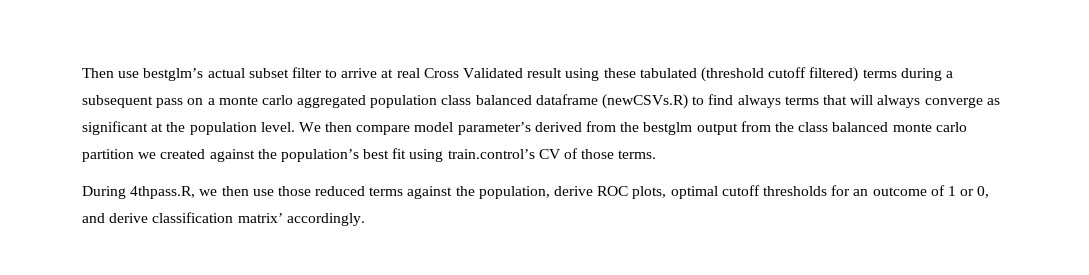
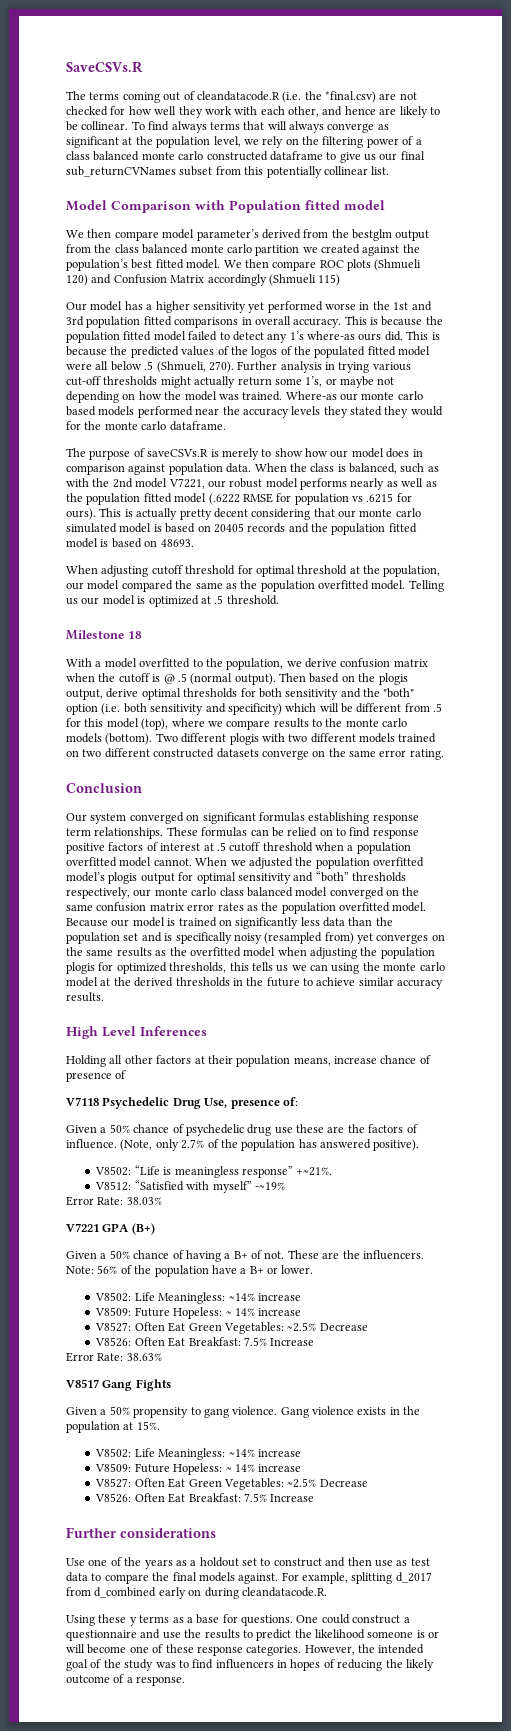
- Then use bestglm’s actual subset filter to arrive at real Cross Validated result using these tabulated (threshold cutoff filtered) terms during a subsequent pass on a monte carlo aggregated population class balanced dataframe (newCSVs.R) to find always terms that will always converge as significant at the population level. We then compare model parameter’s derived from the bestglm output from the class balanced monte carlo partition we created against the population’s best fit using train.control’s CV of those terms.
- During 4thpass.R, we then use those reduced terms against the population, derive ROC plots, optimal cutoff thresholds for an outcome of 1 or 0, and derive classification matrix’ accordingly.
+ SaveCSVs.R
+ The terms coming out of cleandatacode.R (i.e. the *final.csv) are not checked for how well they work with each other, and hence are likely to be collinear. To find always terms that will always converge as significant at the population level, we rely on the filtering power of a class balanced monte carlo constructed dataframe to give us our final sub_returnCVNames subset from this potentially collinear list.
+ Model Comparison with Population fitted model
+ We then compare model parameter’s derived from the bestglm output from the class balanced monte carlo partition we created against the population’s best fitted model. We then compare ROC plots (Shmueli 120) and Confusion Matrix accordingly (Shmueli 115)
+ Our model has a higher sensitivity yet performed worse in the 1st and 3rd population fitted comparisons in overall accuracy. This is because the population fitted model failed to detect any 1’s where-as ours did. This is because the predicted values of the logos of the populated fitted model were all below .5 (Shmueli, 270). Further analysis in trying various cut-off thresholds might actually return some 1’s, or maybe not depending on how the model was trained. Where-as our monte carlo based models performed near the accuracy levels they stated they would for the monte carlo dataframe.
+ The purpose of saveCSVs.R is merely to show how our model does in comparison against population data. When the class is balanced, such as with the 2nd model V7221, our robust model performs nearly as well as the population fitted model (.6222 RMSE for population vs .6215 for ours). This is actually pretty decent considering that our monte carlo simulated model is based on 20405 records and the population fitted model is based on 48693.
+ When adjusting cutoff threshold for optimal threshold at the population, our model compared the same as the population overfitted model. Telling us our model is optimized at .5 threshold.
+ Milestone 18
+ With a model overfitted to the population, we derive confusion matrix when the cutoff is @ .5 (normal output). Then based on the plogis output, derive optimal thresholds for both sensitivity and the "both" option (i.e. both sensitivity and specificity) which will be different from .5 for this model (top), where we compare results to the monte carlo models (bottom). Two different plogis with two different models trained on two different constructed datasets converge on the same error rating.
+ Conclusion
+ Our system converged on significant formulas establishing response term relationships. These formulas can be relied on to find response positive factors of interest at .5 cutoff threshold when a population overfitted model cannot. When we adjusted the population overfitted model’s plogis output for optimal sensitivity and “both” thresholds respectively, our monte carlo class balanced model converged on the same confusion matrix error rates as the population overfitted model. Because our model is trained on significantly less data than the population set and is specifically noisy (resampled from) yet converges on the same results as the overfitted model when adjusting the population plogis for optimized thresholds, this tells us we can using the monte carlo model at the derived thresholds in the future to achieve similar accuracy results.
+ High Level Inferences
+ Holding all other factors at their population means, increase chance of presence of
+ V7118 Psychedelic Drug Use, presence of:
+ Given a 50% chance of psychedelic drug use these are the factors of influence. (Note, only 2.7% of the population has answered positive).
+ V8502: “Life is meaningless response” +~21%.
+ V8512: “Satisfied with myself” -~19%
+ Error Rate: 38.03%
+ V7221 GPA (B+)
+ Given a 50% chance of having a B+ of not. These are the influencers. Note: 56% of the population have a B+ or lower.
+ V8502: Life Meaningless: ~14% increase
+ V8509: Future Hopeless: ~ 14% increase
+ V8527: Often Eat Green Vegetables: ~2.5% Decrease
+ V8526: Often Eat Breakfast: 7.5% Increase
+ Error Rate: 38.63%
+ V8517 Gang Fights
+ Given a 50% propensity to gang violence. Gang violence exists in the population at 15%.
+ V8502: Life Meaningless: ~14% increase
+ V8509: Future Hopeless: ~ 14% increase
+ V8527: Often Eat Green Vegetables: ~2.5% Decrease
+ V8526: Often Eat Breakfast: 7.5% Increase
+ Further considerations
+ Use one of the years as a holdout set to construct and then use as test data to compare the final models against. For example, splitting d_2017 from d_combined early on during cleandatacode.R.
+ Using these y terms as a base for questions. One could construct a questionnaire and use the results to predict the likelihood someone is or will become one of these response categories. However, the intended goal of the study was to find influencers in hopes of reducing the likely outcome of a response.

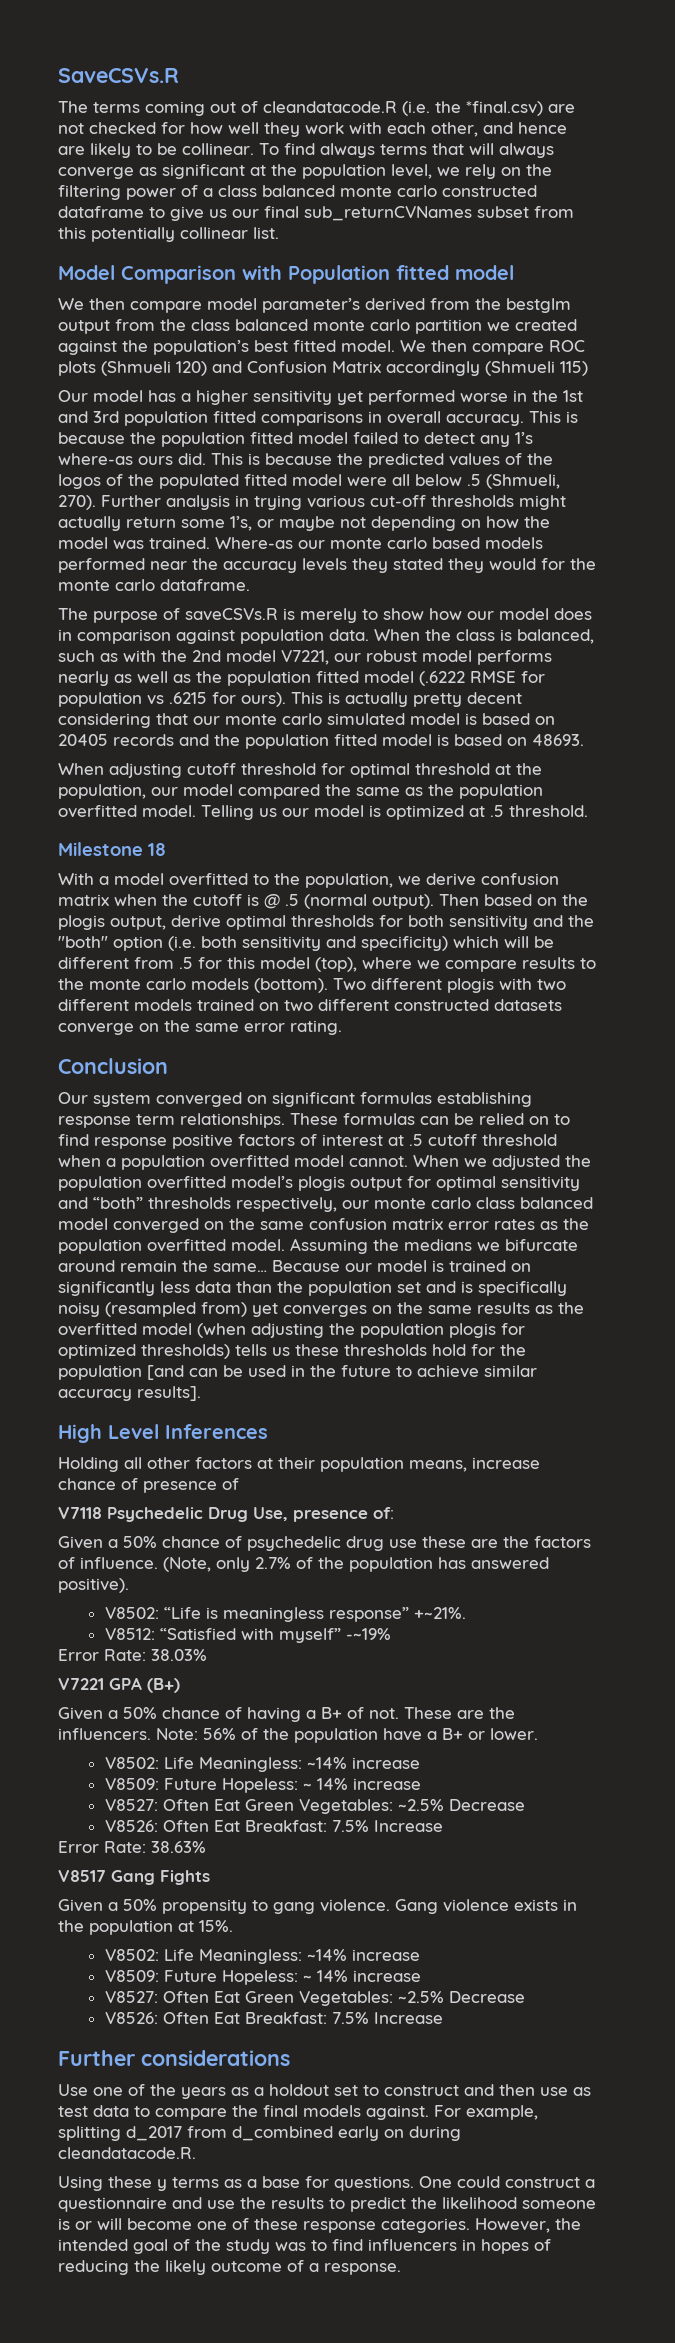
+ Assuming the medians we bifurcate around remain the same…
- Because our model is trained on significantly less data than the population set and is specifically noisy (resampled from) yet converges on the same results as the overfitted model when adjusting the population plogis for optimized thresholds, this tells us we can using the monte carlo model at the derived thresholds in the future to achieve similar accuracy results.
+ Because our model is trained on significantly less data than the population set and is specifically noisy (resampled from) yet converges on the same results as the overfitted model (when adjusting the population plogis for optimized thresholds) tells us these thresholds hold for the population [and can be used in the future to achieve similar accuracy results].

